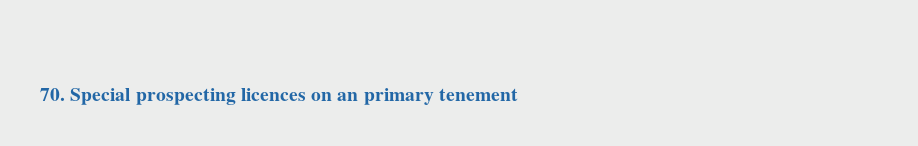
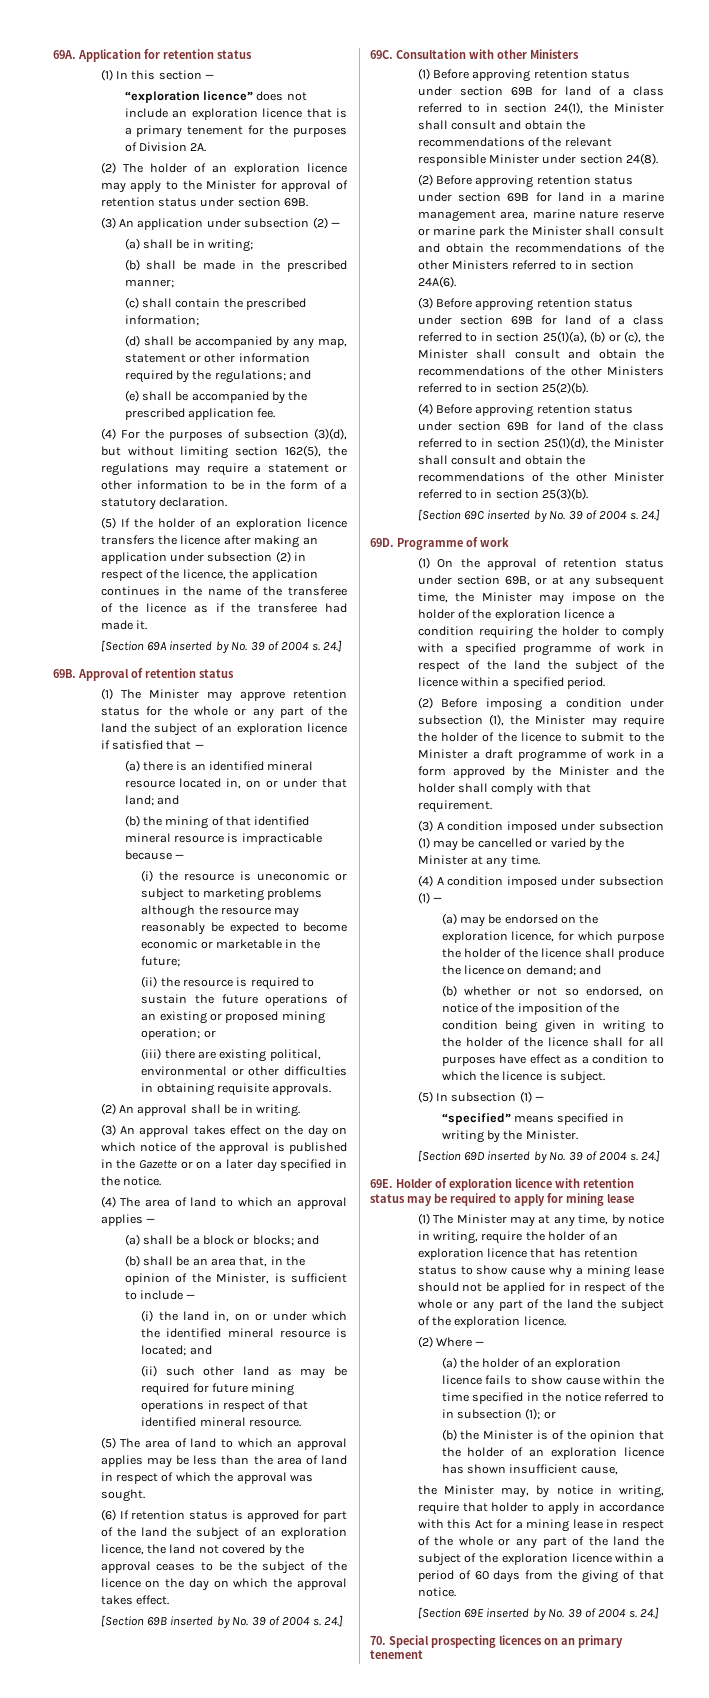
+ 69A. Application for retention status
+ (1) In this section —
+ “exploration licence” does not include an exploration licence that is a primary tenement for the purposes of Division 2A.
+ (2) The holder of an exploration licence may apply to the Minister for approval of retention status under section 69B.
+ (3) An application under subsection (2) —
+ (a) shall be in writing;
+ (b) shall be made in the prescribed manner;
+ (c) shall contain the prescribed information;
+ (d) shall be accompanied by any map, statement or other information required by the regulations; and
+ (e) shall be accompanied by the prescribed application fee.
+ (4) For the purposes of subsection (3)(d), but without limiting section 162(5), the regulations may require a statement or other information to be in the form of a statutory declaration.
+ (5) If the holder of an exploration licence transfers the licence after making an application under subsection (2) in respect of the licence, the application continues in the name of the transferee of the licence as if the transferee had made it.
+ [Section 69A inserted by No. 39 of 2004 s. 24.]
+ 69B. Approval of retention status
+ (1) The Minister may approve retention status for the whole or any part of the land the subject of an exploration licence if satisfied that —
+ (a) there is an identified mineral resource located in, on or under that land; and
+ (b) the mining of that identified mineral resource is impracticable because —
+ (i) the resource is uneconomic or subject to marketing problems although the resource may reasonably be expected to become economic or marketable in the future;
+ (ii) the resource is required to sustain the future operations of an existing or proposed mining operation; or
+ (iii) there are existing political, environmental or other difficulties in obtaining requisite approvals.
+ (2) An approval shall be in writing.
+ (3) An approval takes effect on the day on which notice of the approval is published in the Gazette or on a later day specified in the notice.
+ (4) The area of land to which an approval applies —
+ (a) shall be a block or blocks; and
+ (b) shall be an area that, in the opinion of the Minister, is sufficient to include —
+ (i) the land in, on or under which the identified mineral resource is located; and
+ (ii) such other land as may be required for future mining operations in respect of that identified mineral resource.
+ (5) The area of land to which an approval applies may be less than the area of land in respect of which the approval was sought.
+ (6) If retention status is approved for part of the land the subject of an exploration licence, the land not covered by the approval ceases to be the subject of the licence on the day on which the approval takes effect.
+ [Section 69B inserted by No. 39 of 2004 s. 24.]
+ 69C. Consultation with other Ministers
+ (1) Before approving retention status under section 69B for land of a class referred to in section 24(1), the Minister shall consult and obtain the recommendations of the relevant responsible Minister under section 24(8).
+ (2) Before approving retention status under section 69B for land in a marine management area, marine nature reserve or marine park the Minister shall consult and obtain the recommendations of the other Ministers referred to in section 24A(6).
+ (3) Before approving retention status under section 69B for land of a class referred to in section 25(1)(a), (b) or (c), the Minister shall consult and obtain the recommendations of the other Ministers referred to in section 25(2)(b).
+ (4) Before approving retention status under section 69B for land of the class referred to in section 25(1)(d), the Minister shall consult and obtain the recommendations of the other Minister referred to in section 25(3)(b).
+ [Section 69C inserted by No. 39 of 2004 s. 24.]
+ 69D. Programme of work
+ (1) On the approval of retention status under section 69B, or at any subsequent time, the Minister may impose on the holder of the exploration licence a condition requiring the holder to comply with a specified programme of work in respect of the land the subject of the licence within a specified period.
+ (2) Before imposing a condition under subsection (1), the Minister may require the holder of the licence to submit to the Minister a draft programme of work in a form approved by the Minister and the holder shall comply with that requirement.
+ (3) A condition imposed under subsection (1) may be cancelled or varied by the Minister at any time.
+ (4) A condition imposed under subsection (1) —
+ (a) may be endorsed on the exploration licence, for which purpose the holder of the licence shall produce the licence on demand; and
+ (b) whether or not so endorsed, on notice of the imposition of the condition being given in writing to the holder of the licence shall for all purposes have effect as a condition to which the licence is subject.
+ (5) In subsection (1) —
+ “specified” means specified in writing by the Minister.
+ [Section 69D inserted by No. 39 of 2004 s. 24.]
+ 69E. Holder of exploration licence with retention status may be required to apply for mining lease
+ (1) The Minister may at any time, by notice in writing, require the holder of an exploration licence that has retention status to show cause why a mining lease should not be applied for in respect of the whole or any part of the land the subject of the exploration licence.
+ (2) Where —
+ (a) the holder of an exploration licence fails to show cause within the time specified in the notice referred to in subsection (1); or
+ (b) the Minister is of the opinion that the holder of an exploration licence has shown insufficient cause,
+ the Minister may, by notice in writing, require that holder to apply in accordance with this Act for a mining lease in respect of the whole or any part of the land the subject of the exploration licence within a period of 60 days from the giving of that notice.
+ [Section 69E inserted by No. 39 of 2004 s. 24.]

